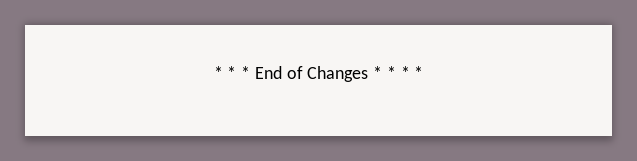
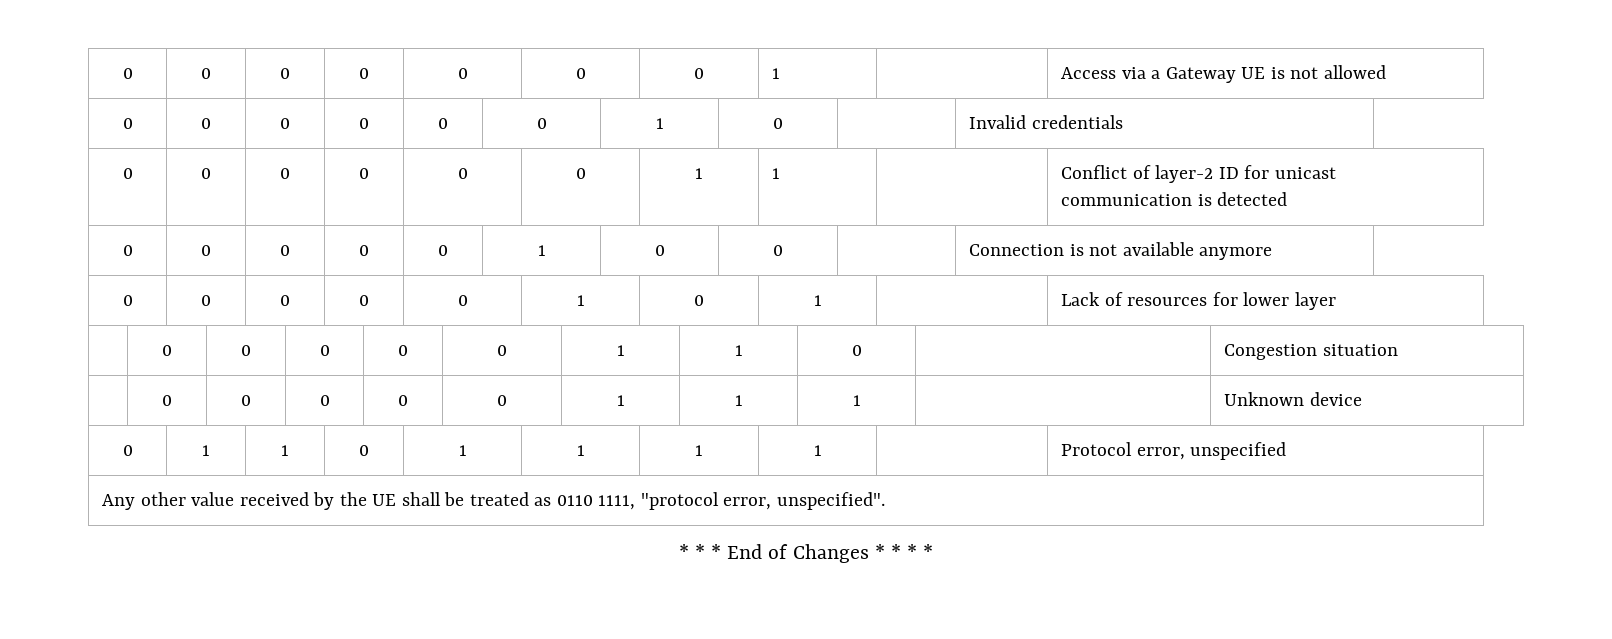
+ 0 | 0 | 0 | 0 | 0 | 0 | 0 | 1 | | Access via a Gateway UE is not allowed
+ 0 | 0 | 0 | 0 | 0 | 0 | 1 | 0 | | Invalid credentials
+ 0 | 0 | 0 | 0 | 0 | 0 | 1 | 1 | | Conflict of layer-2 ID for unicast communication is detected
+ 0 | 0 | 0 | 0 | 0 | 1 | 0 | 0 | | Connection is not available anymore
+ 0 | 0 | 0 | 0 | 0 | 1 | 0 | 1 | | Lack of resources for lower layer
+ | 0 | 0 | 0 | 0 | 0 | 1 | 1 | 0 | | Congestion situation
+ | 0 | 0 | 0 | 0 | 0 | 1 | 1 | 1 | | Unknown device
+ 0 | 1 | 1 | 0 | 1 | 1 | 1 | 1 | | Protocol error, unspecified
+ Any other value received by the UE shall be treated as 0110 1111, "protocol error, unspecified".

